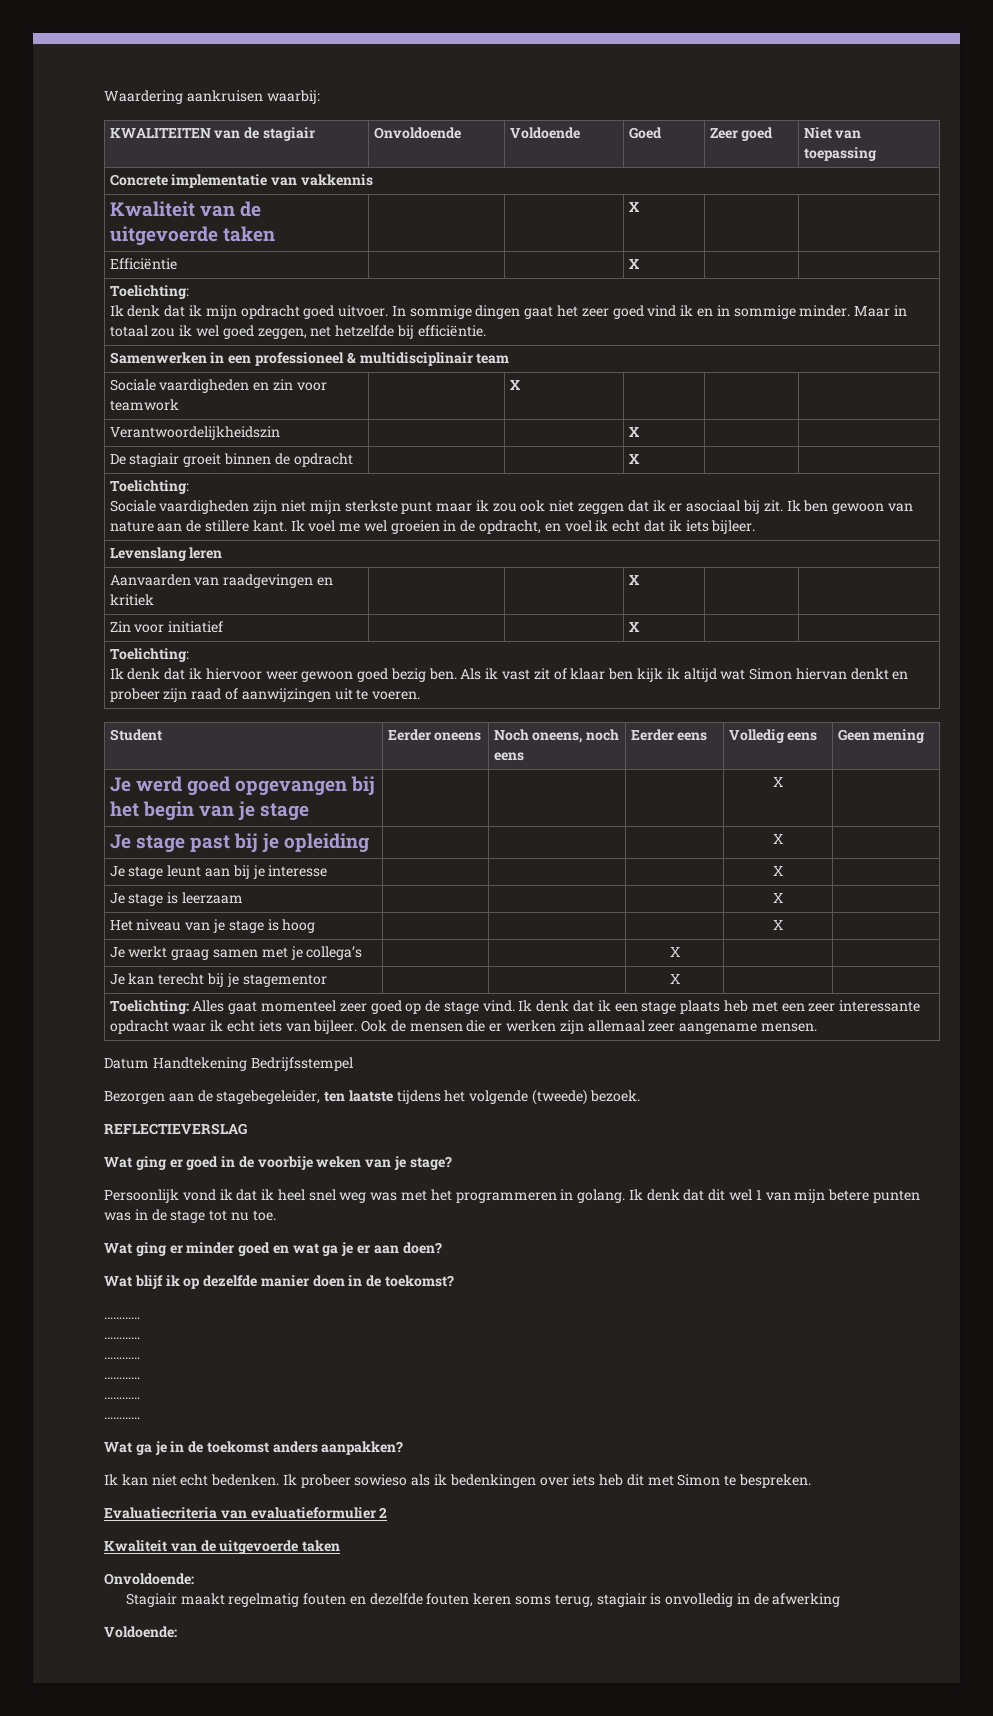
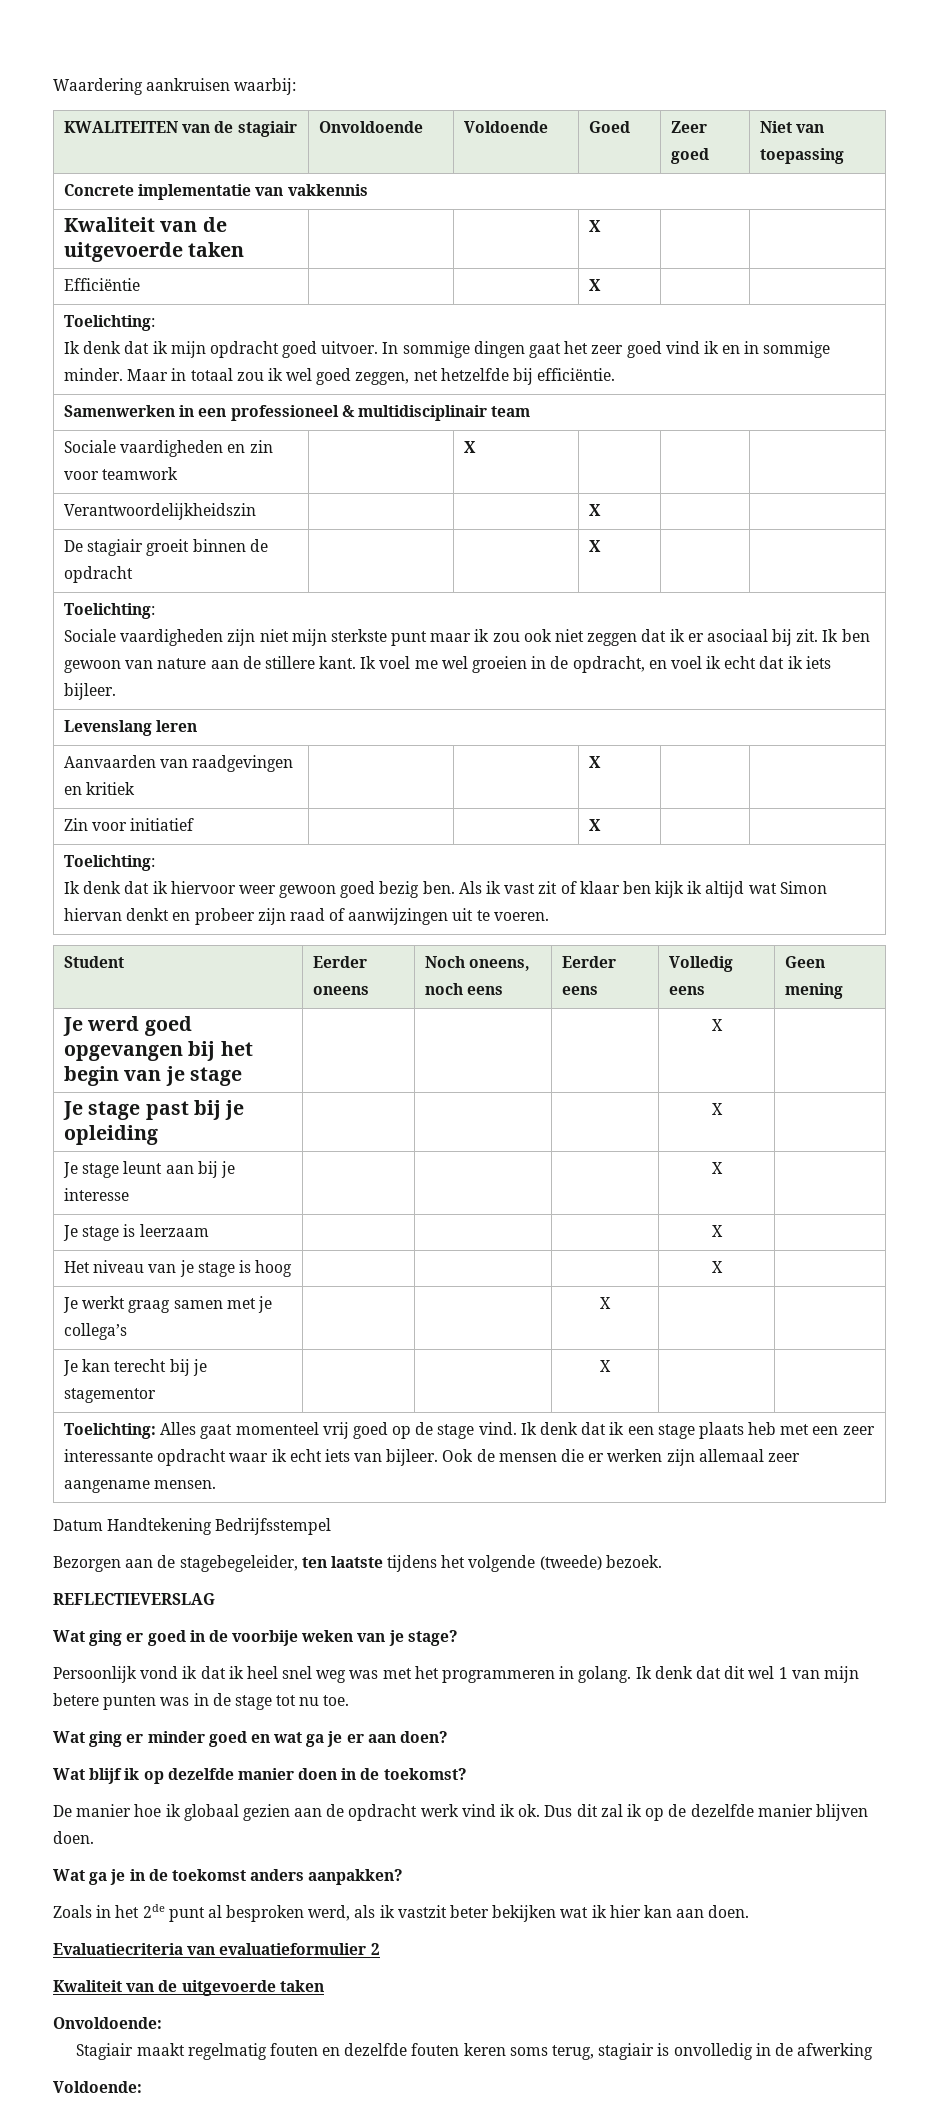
- Toelichting: Alles gaat momenteel zeer goed op de stage vind. Ik denk dat ik een stage plaats heb met een zeer interessante opdracht waar ik echt iets van bijleer. Ook de mensen die er werken zijn allemaal zeer aangename mensen.
+ Toelichting: Alles gaat momenteel vrij goed op de stage vind. Ik denk dat ik een stage plaats heb met een zeer interessante opdracht waar ik echt iets van bijleer. Ook de mensen die er werken zijn allemaal zeer aangename mensen.
  Wat blijf ik op dezelfde manier doen in de toekomst?
- …………
- …………
- …………
- …………
- …………
- …………
+ De manier hoe ik globaal gezien aan de opdracht werk vind ik ok. Dus dit zal ik op de dezelfde manier blijven doen.
- Ik kan niet echt bedenken. Ik probeer sowieso als ik bedenkingen over iets heb dit met Simon te bespreken.
+ Zoals in het 2de punt al besproken werd, als ik vastzit beter bekijken wat ik hier kan aan doen.

